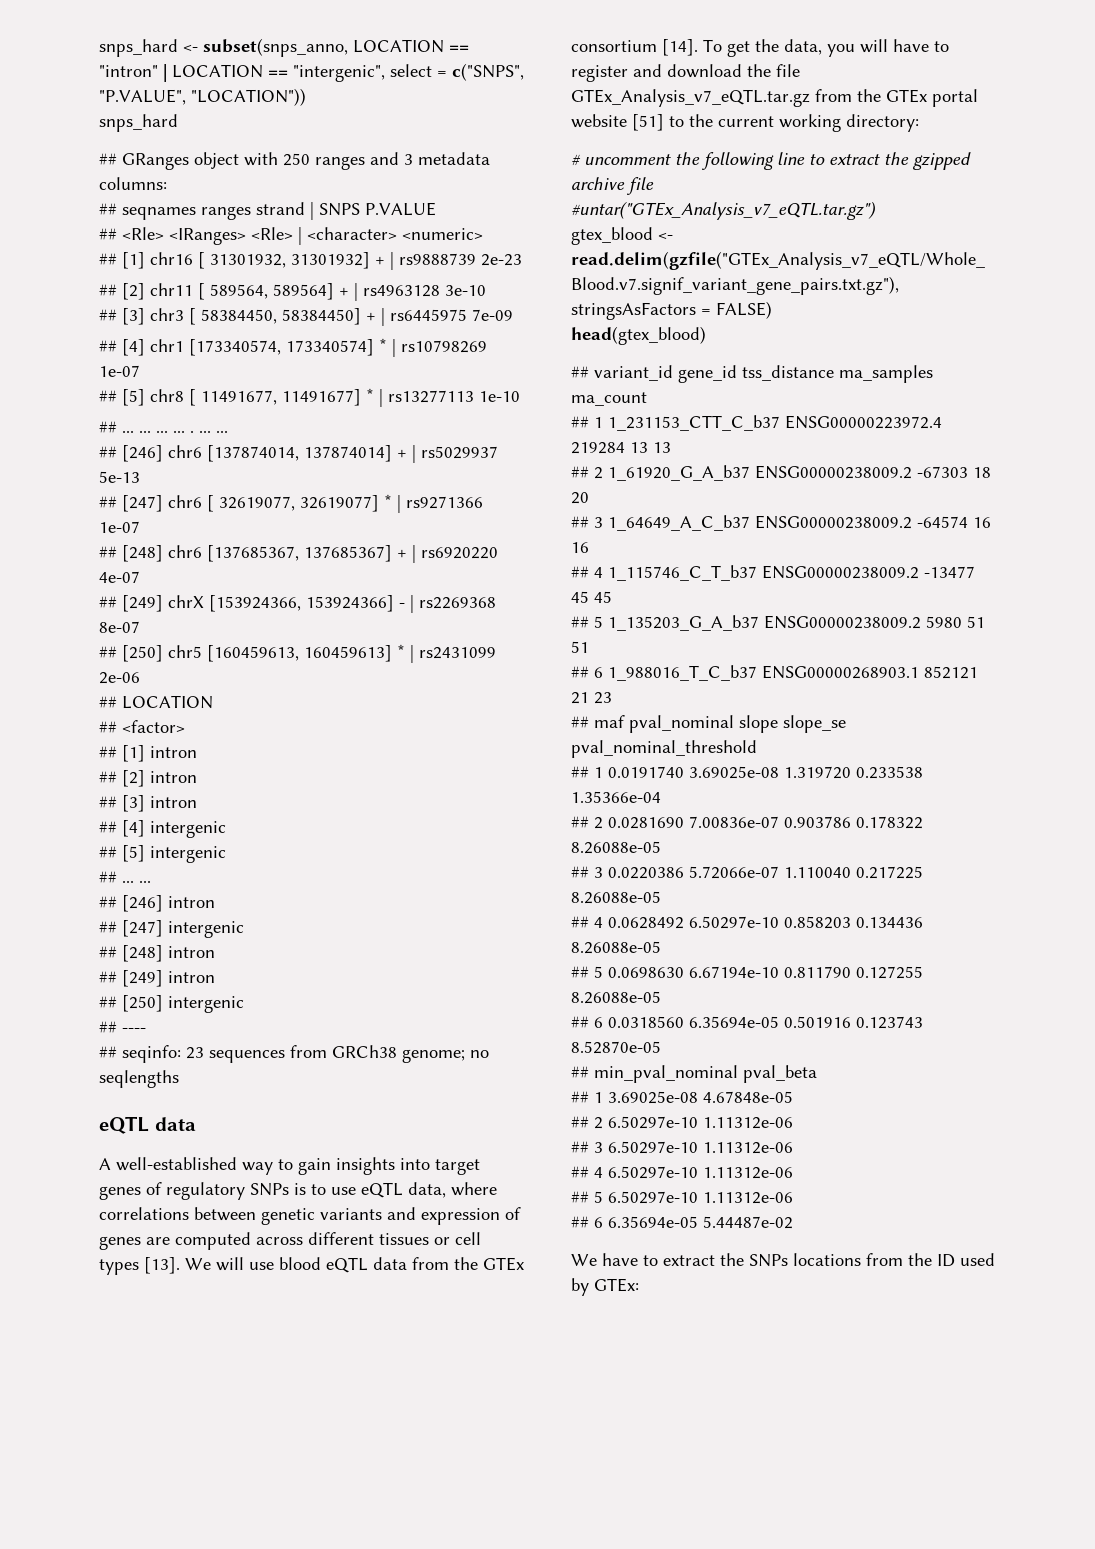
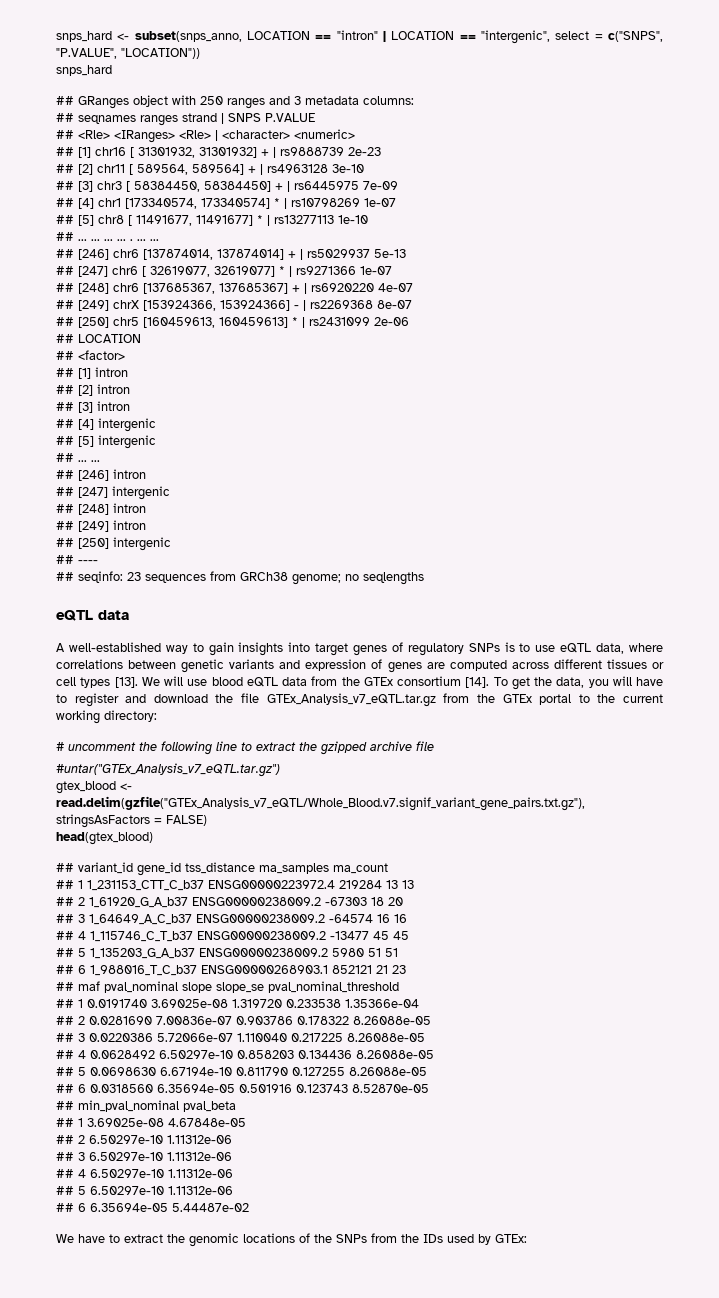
- To get the data, you will have to register and download the file GTEx_Analysis_v7_eQTL.tar.gz from the GTEx portal website [51] to the current working directory:
+ To get the data, you will have to register and download the file GTEx_Analysis_v7_eQTL.tar.gz from the GTEx portal to the current working directory:
- We have to extract the SNPs locations from the ID used by GTEx:
+ We have to extract the genomic locations of the SNPs from the IDs used by GTEx:

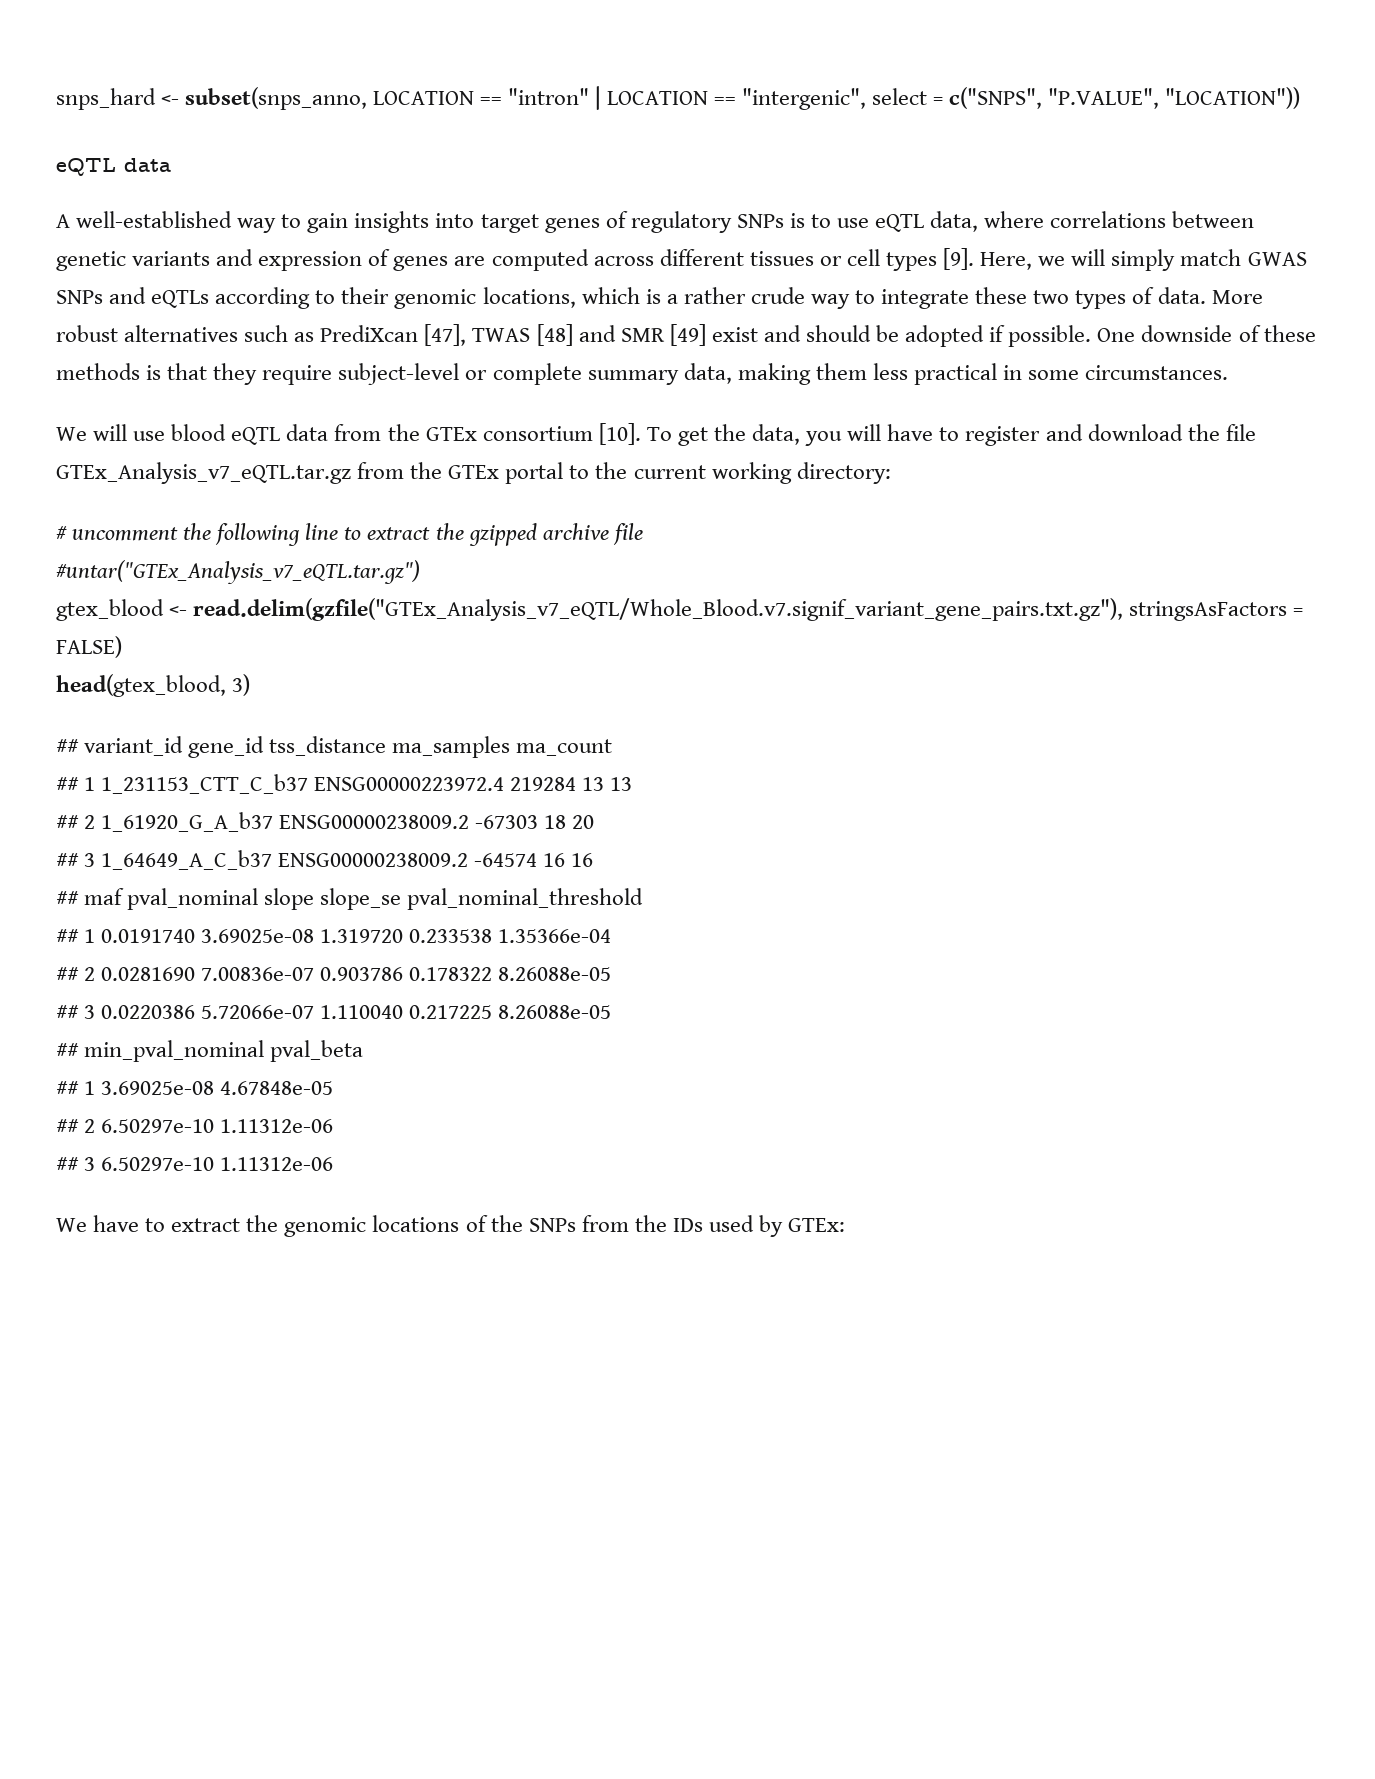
  snps_hard <- subset(snps_anno, LOCATION == "intron" | LOCATION == "intergenic", select = c("SNPS", "P.VALUE", "LOCATION"))
- snps_hard
- ## GRanges object with 250 ranges and 3 metadata columns:
- ## seqnames ranges strand | SNPS P.VALUE
- ## <Rle> <IRanges> <Rle> | <character> <numeric>
- ## [1] chr16 [ 31301932, 31301932] + | rs9888739 2e-23
- ## [2] chr11 [ 589564, 589564] + | rs4963128 3e-10
- ## [3] chr3 [ 58384450, 58384450] + | rs6445975 7e-09
- ## [4] chr1 [173340574, 173340574] * | rs10798269 1e-07
- ## [5] chr8 [ 11491677, 11491677] * | rs13277113 1e-10
- ## ... ... ... ... . ... ...
- ## [246] chr6 [137874014, 137874014] + | rs5029937 5e-13
- ## [247] chr6 [ 32619077, 32619077] * | rs9271366 1e-07
- ## [248] chr6 [137685367, 137685367] + | rs6920220 4e-07
- ## [249] chrX [153924366, 153924366] - | rs2269368 8e-07
- ## [250] chr5 [160459613, 160459613] * | rs2431099 2e-06
- ## LOCATION
- ## <factor>
- ## [1] intron
- ## [2] intron
- ## [3] intron
- ## [4] intergenic
- ## [5] intergenic
- ## ... ...
- ## [246] intron
- ## [247] intergenic
- ## [248] intron
- ## [249] intron
- ## [250] intergenic
- ## ----
- ## seqinfo: 23 sequences from GRCh38 genome; no seqlengths
- A well-established way to gain insights into target genes of regulatory SNPs is to use eQTL data, where correlations between genetic variants and expression of genes are computed across different tissues or cell types [13]. We will use blood eQTL data from the GTEx consortium [14].
+ A well-established way to gain insights into target genes of regulatory SNPs is to use eQTL data, where correlations between genetic variants and expression of genes are computed across different tissues or cell types [9]. Here, we will simply match GWAS SNPs and eQTLs according to their genomic locations, which is a rather crude way to integrate these two types of data. More robust alternatives such as PrediXcan [47], TWAS [48] and SMR [49] exist and should be adopted if possible. One downside of these methods is that they require subject-level or complete summary data, making them less practical in some circumstances.
+ We will use blood eQTL data from the GTEx consortium [10].
- head(gtex_blood)
+ head(gtex_blood, 3)
- ## 4 1_115746_C_T_b37 ENSG00000238009.2 -13477 45 45
- ## 5 1_135203_G_A_b37 ENSG00000238009.2 5980 51 51
- ## 6 1_988016_T_C_b37 ENSG00000268903.1 852121 21 23
- ## 4 0.0628492 6.50297e-10 0.858203 0.134436 8.26088e-05
- ## 5 0.0698630 6.67194e-10 0.811790 0.127255 8.26088e-05
- ## 6 0.0318560 6.35694e-05 0.501916 0.123743 8.52870e-05
- ## 4 6.50297e-10 1.11312e-06
- ## 5 6.50297e-10 1.11312e-06
- ## 6 6.35694e-05 5.44487e-02

